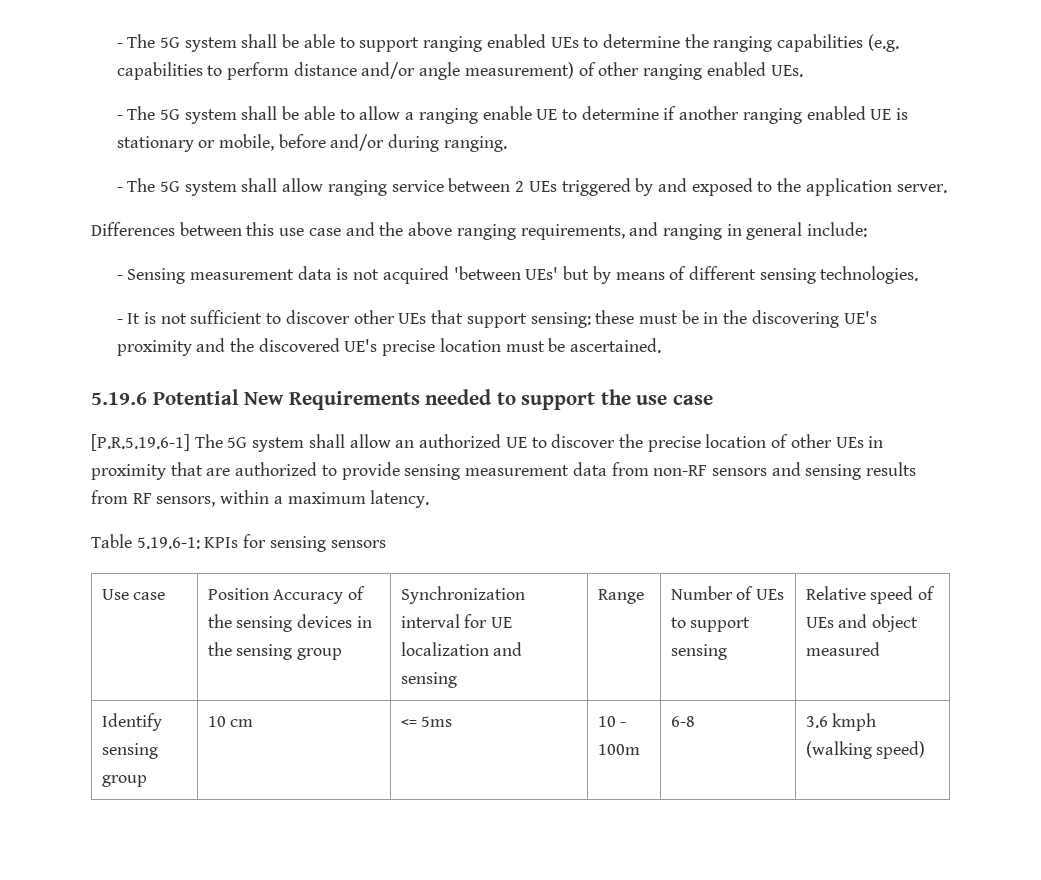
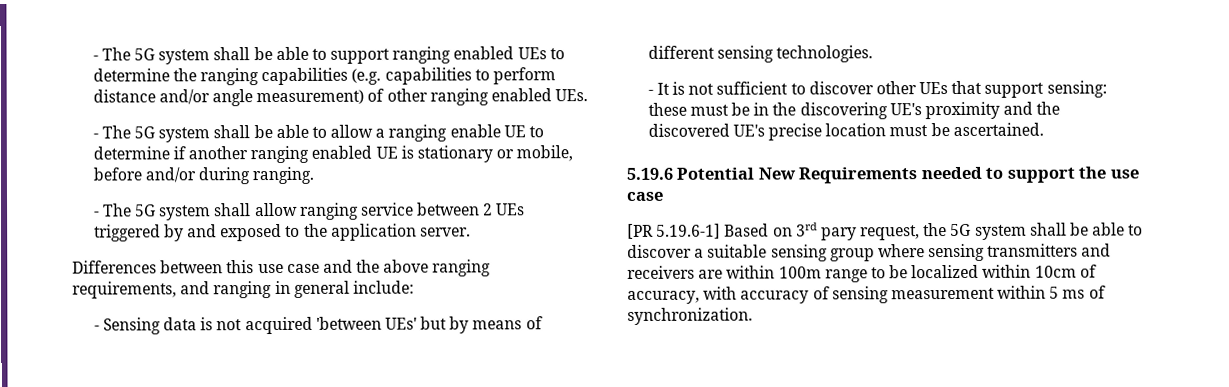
- - Sensing measurement data is not acquired 'between UEs' but by means of different sensing technologies.
+ - Sensing data is not acquired 'between UEs' but by means of different sensing technologies.
- [P.R.5.19.6-1] The 5G system shall allow an authorized UE to discover the precise location of other UEs in proximity that are authorized to provide sensing measurement data from non-RF sensors and sensing results from RF sensors, within a maximum latency.
- Table 5.19.6-1: KPIs for sensing sensors
- Use case | Position Accuracy of the sensing devices in the sensing group | Synchronization interval for UE localization and sensing | Range | Number of UEs to support sensing | Relative speed of UEs and object measured
- Identify sensing group | 10 cm | <= 5ms | 10 - 100m | 6-8 | 3.6 kmph (walking speed)
+ [PR 5.19.6-1] Based on 3rd pary request, the 5G system shall be able to discover a suitable sensing group where sensing transmitters and receivers are within 100m range to be localized within 10cm of accuracy, with accuracy of sensing measurement within 5 ms of synchronization.

